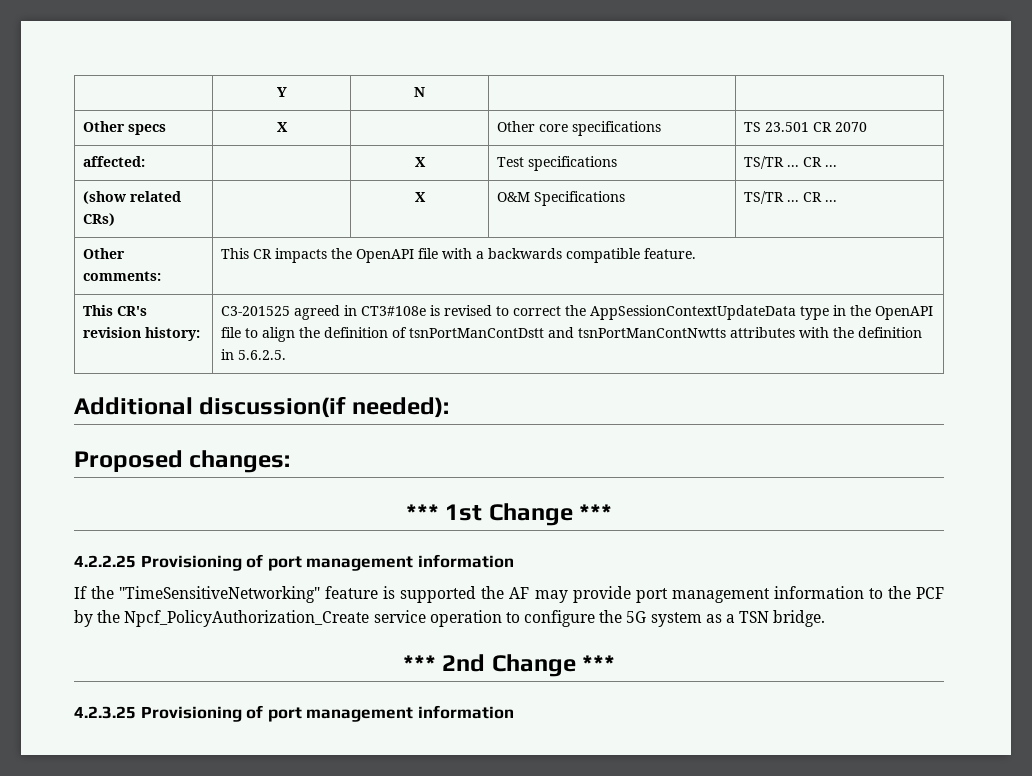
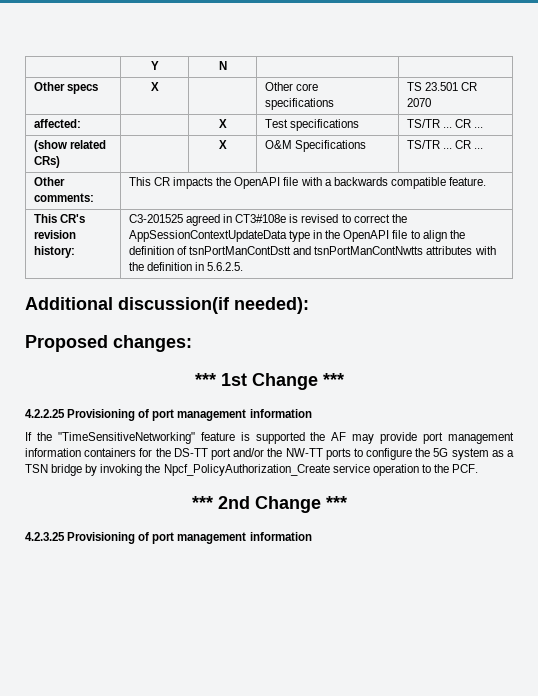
- If the "TimeSensitiveNetworking" feature is supported the AF may provide port management information to the PCF by the Npcf_PolicyAuthorization_Create service operation to configure the 5G system as a TSN bridge.
+ If the "TimeSensitiveNetworking" feature is supported the AF may provide port management information containers for the DS-TT port and/or the NW-TT ports to configure the 5G system as a TSN bridge by invoking the Npcf_PolicyAuthorization_Create service operation to the PCF.

